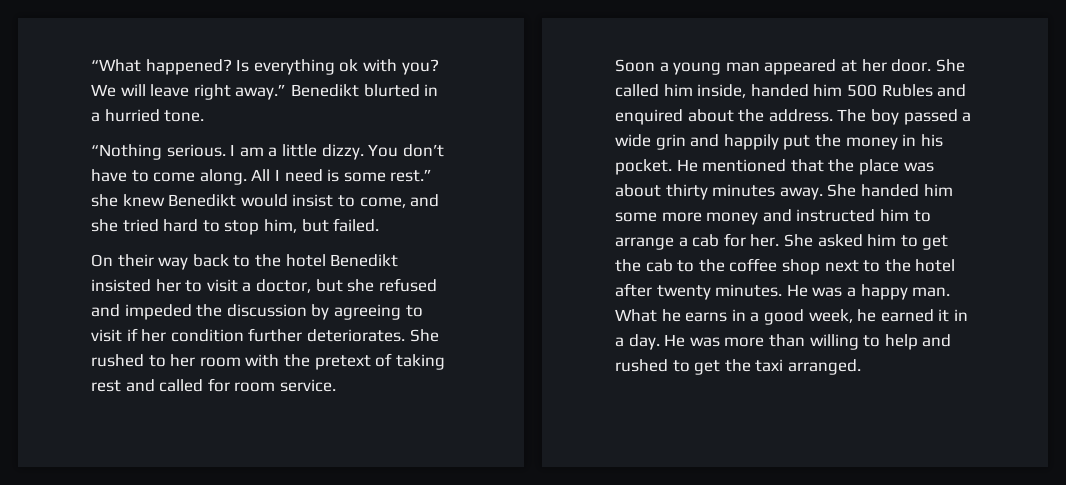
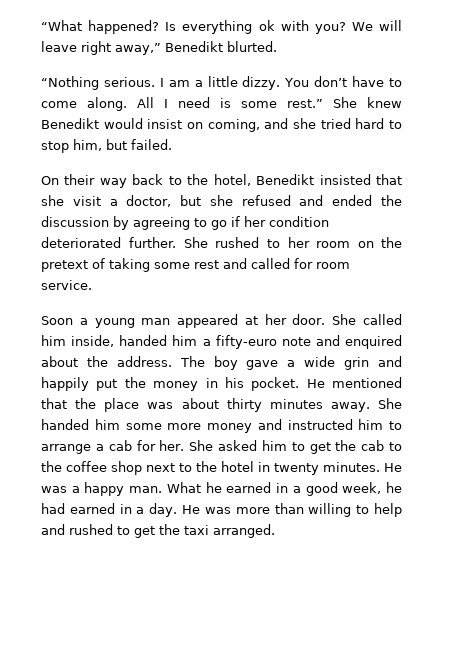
- We will leave right away.” Benedikt blurted in a hurried tone.
+ We will leave right away,” Benedikt blurted.
- All I need is some rest.” she knew Benedikt would insist to come, and she tried hard to stop him, but failed.
+ All I need is some rest.” She knew Benedikt would insist on coming, and she tried hard to stop him, but failed.
- On their way back to the hotel Benedikt insisted her to visit a doctor, but she refused and impeded the discussion by agreeing to visit if her condition further deteriorates.
+ On their way back to the hotel, Benedikt insisted that she visit a doctor, but she refused and ended the discussion by agreeing to go if her condition deteriorated further.
- She rushed to her room with the pretext of taking rest and called for room service.
+ She rushed to her room on the pretext of taking some rest and called for room service.
- She called him inside, handed him 500 Rubles and enquired about the address.
+ She called him inside, handed him a fifty-euro note and enquired about the address.
- The boy passed a wide grin and happily put the money in his pocket.
+ The boy gave a wide grin and happily put the money in his pocket.
- She asked him to get the cab to the coffee shop next to the hotel after twenty minutes.
+ She asked him to get the cab to the coffee shop next to the hotel in twenty minutes.
- What he earns in a good week, he earned it in a day.
+ What he earned in a good week, he had earned in a day.

